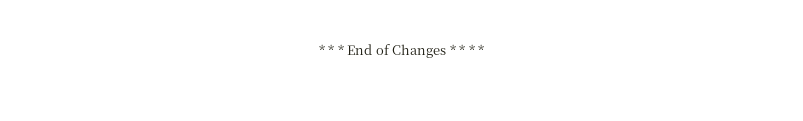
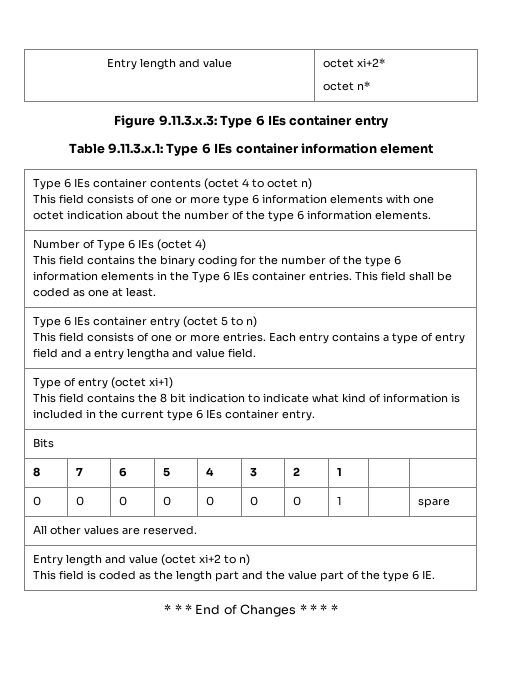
+ Entry length and value | octet xi+2*
+ octet n*
+ Figure 9.11.3.x.3: Type 6 IEs container entry
+ Table 9.11.3.x.1: Type 6 IEs container information element
+ Type 6 IEs container contents (octet 4 to octet n)
+ This field consists of one or more type 6 information elements with one octet indication about the number of the type 6 information elements.
+ Number of Type 6 IEs (octet 4)
+ This field contains the binary coding for the number of the type 6 information elements in the Type 6 IEs container entries. This field shall be coded as one at least.
+ Type 6 IEs container entry (octet 5 to n)
+ This field consists of one or more entries. Each entry contains a type of entry field and a entry lengtha and value field.
+ Type of entry (octet xi+1)
+ This field contains the 8 bit indication to indicate what kind of information is included in the current type 6 IEs container entry.
+ Bits
+ 8 | 7 | 6 | 5 | 4 | 3 | 2 | 1 | |
+ 0 | 0 | 0 | 0 | 0 | 0 | 0 | 1 | | spare
+ All other values are reserved.
+ Entry length and value (octet xi+2 to n)
+ This field is coded as the length part and the value part of the type 6 IE.

